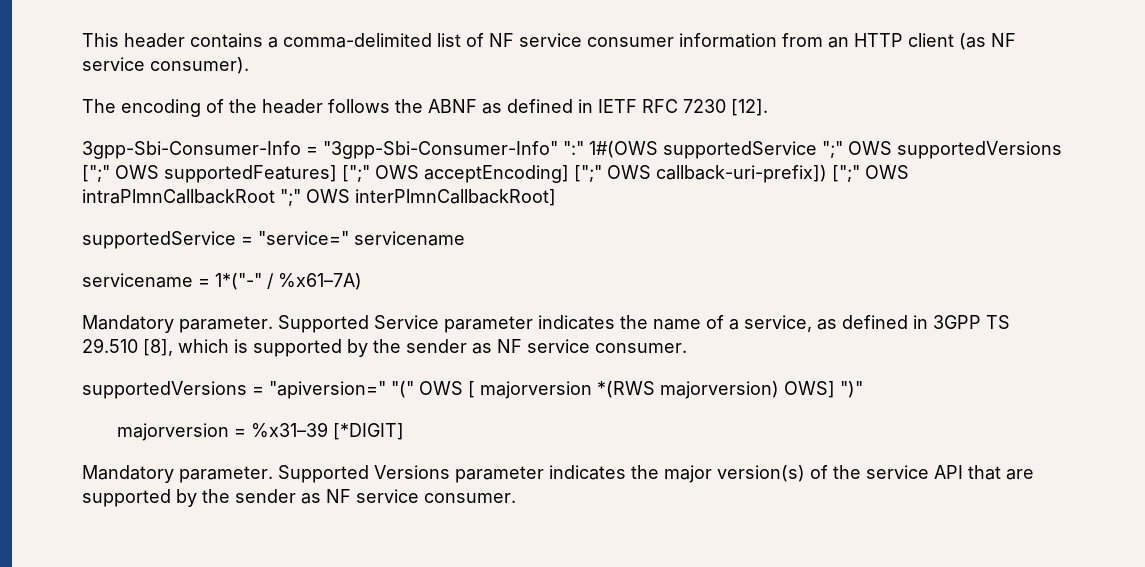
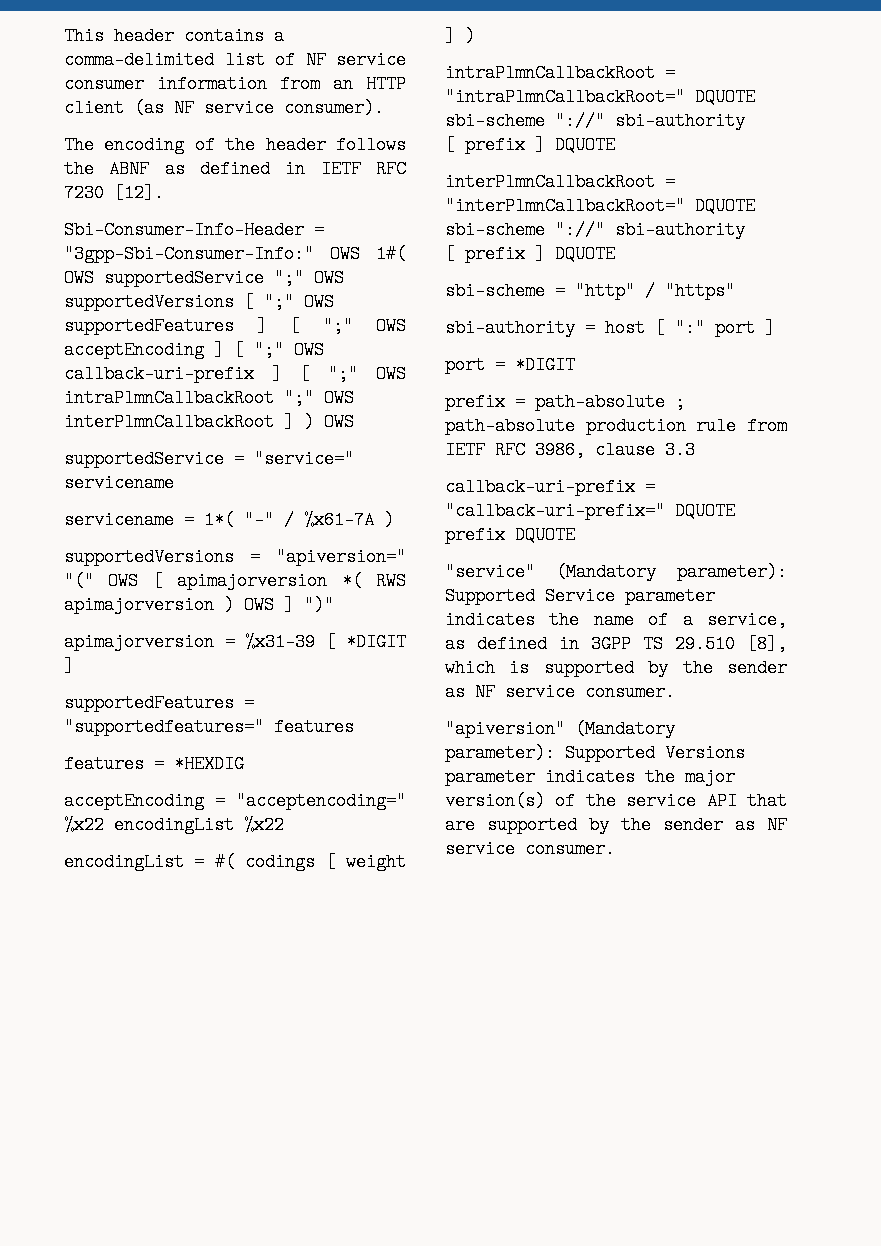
- 3gpp-Sbi-Consumer-Info = "3gpp-Sbi-Consumer-Info" ":" 1#(OWS supportedService ";" OWS supportedVersions [";" OWS supportedFeatures] [";" OWS acceptEncoding] [";" OWS callback-uri-prefix]) [";" OWS intraPlmnCallbackRoot ";" OWS interPlmnCallbackRoot]
+ Sbi-Consumer-Info-Header = "3gpp-Sbi-Consumer-Info:" OWS 1#( OWS supportedService ";" OWS supportedVersions [ ";" OWS supportedFeatures ] [ ";" OWS acceptEncoding ] [ ";" OWS callback-uri-prefix ] [ ";" OWS intraPlmnCallbackRoot ";" OWS interPlmnCallbackRoot ] ) OWS
- servicename = 1*("-" / %x61–7A)
- Mandatory parameter. Supported Service parameter indicates the name of a service, as defined in 3GPP TS 29.510 [8], which is supported by the sender as NF service consumer.
+ servicename = 1*( "-" / %x61-7A )
+ supportedVersions = "apiversion=" "(" OWS [ apimajorversion *( RWS apimajorversion ) OWS ] ")"
+ apimajorversion = %x31-39 [ *DIGIT ]
+ supportedFeatures = "supportedfeatures=" features
+ features = *HEXDIG
+ acceptEncoding = "acceptencoding=" %x22 encodingList %x22
+ encodingList = #( codings [ weight ] )
+ intraPlmnCallbackRoot = "intraPlmnCallbackRoot=" DQUOTE sbi-scheme "://" sbi-authority
+ [ prefix ] DQUOTE
+ interPlmnCallbackRoot = "interPlmnCallbackRoot=" DQUOTE sbi-scheme "://" sbi-authority
+ [ prefix ] DQUOTE
+ sbi-scheme = "http" / "https"
+ sbi-authority = host [ ":" port ]
+ port = *DIGIT
+ prefix = path-absolute ; path-absolute production rule from IETF RFC 3986, clause 3.3
+ callback-uri-prefix = "callback-uri-prefix=" DQUOTE prefix DQUOTE
+ "service" (Mandatory parameter): Supported Service parameter indicates the name of a service, as defined in 3GPP TS 29.510 [8], which is supported by the sender as NF service consumer.
- supportedVersions = "apiversion=" "(" OWS [ majorversion *(RWS majorversion) OWS] ")"
- majorversion = %x31–39 [*DIGIT]
- Mandatory parameter. Supported Versions parameter indicates the major version(s) of the service API that are supported by the sender as NF service consumer.
+ "apiversion" (Mandatory parameter): Supported Versions parameter indicates the major version(s) of the service API that are supported by the sender as NF service consumer.

